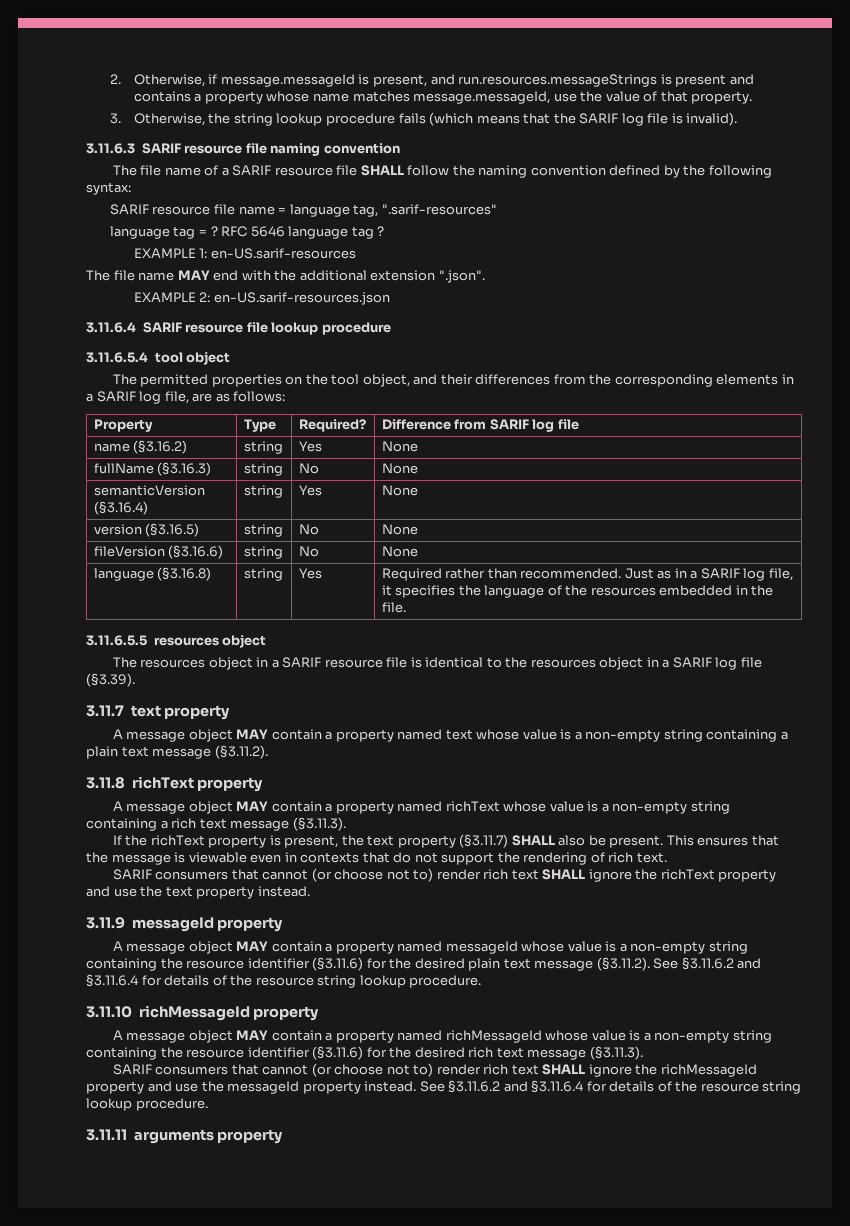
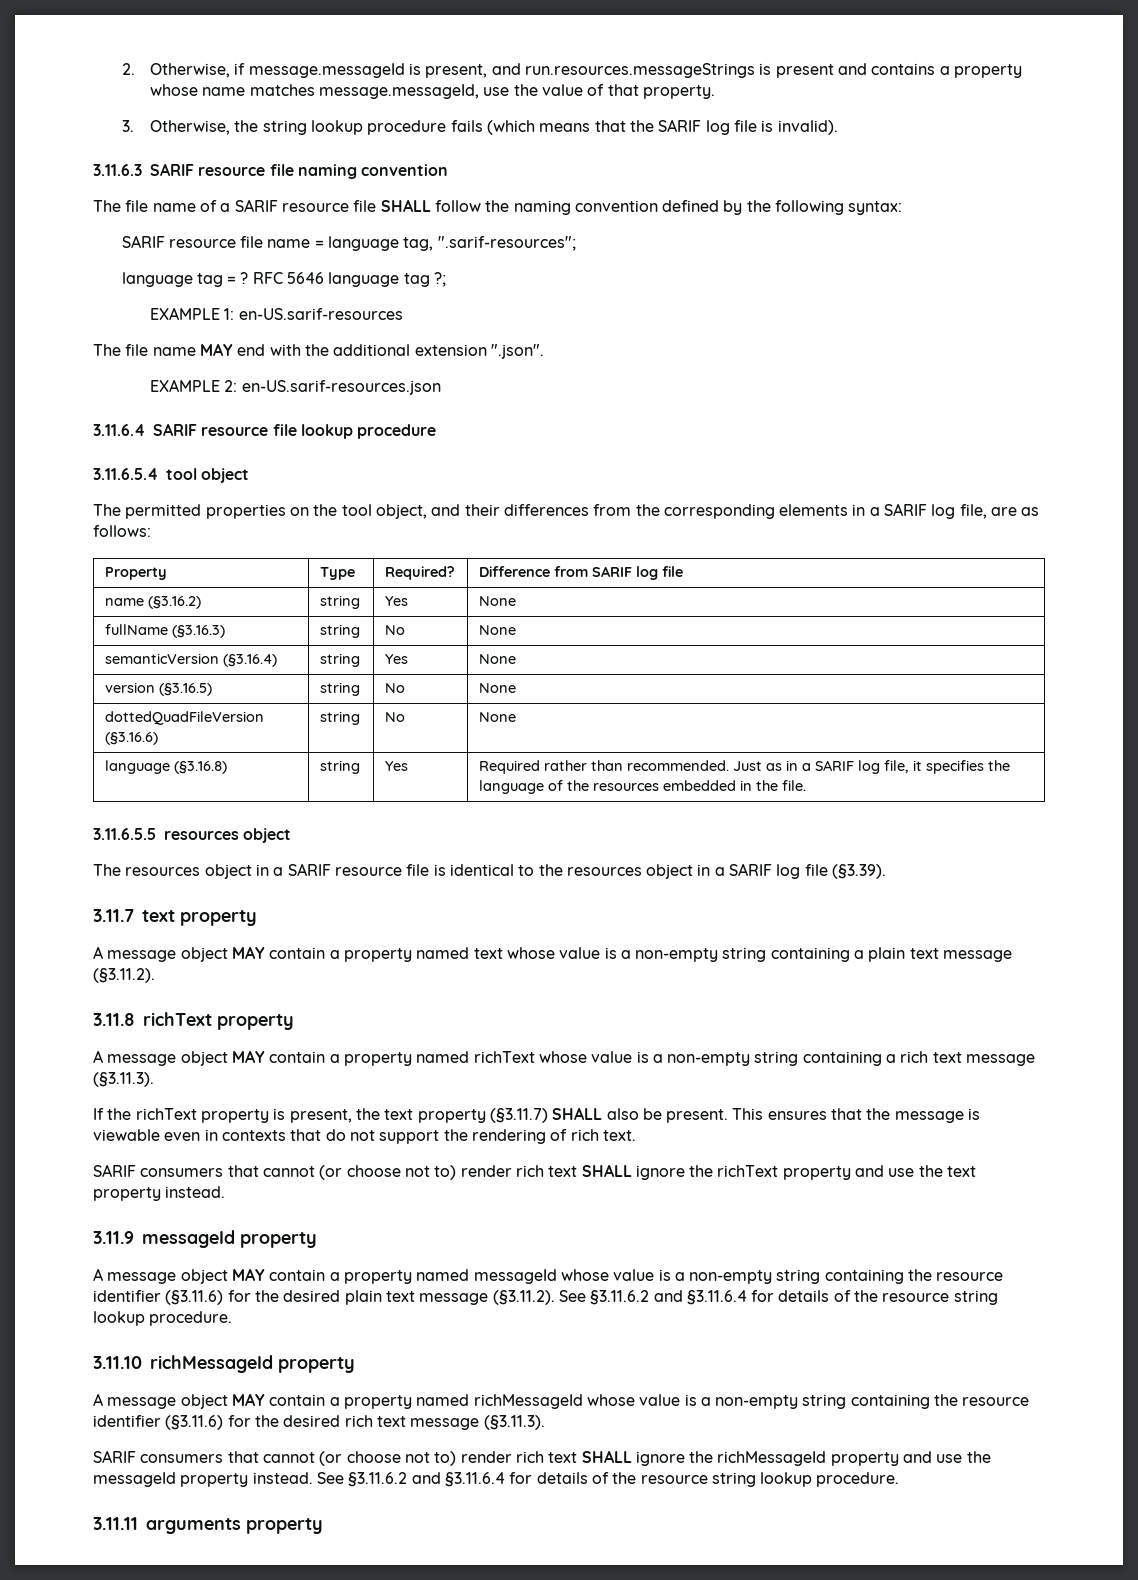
- SARIF resource file name = language tag, ".sarif-resources"
+ SARIF resource file name = language tag, ".sarif-resources";
- RFC 5646 language tag ?
+ RFC 5646 language tag ?;
- fileVersion (§3.16.6) | string | No | None
+ dottedQuadFileVersion (§3.16.6) | string | No | None

